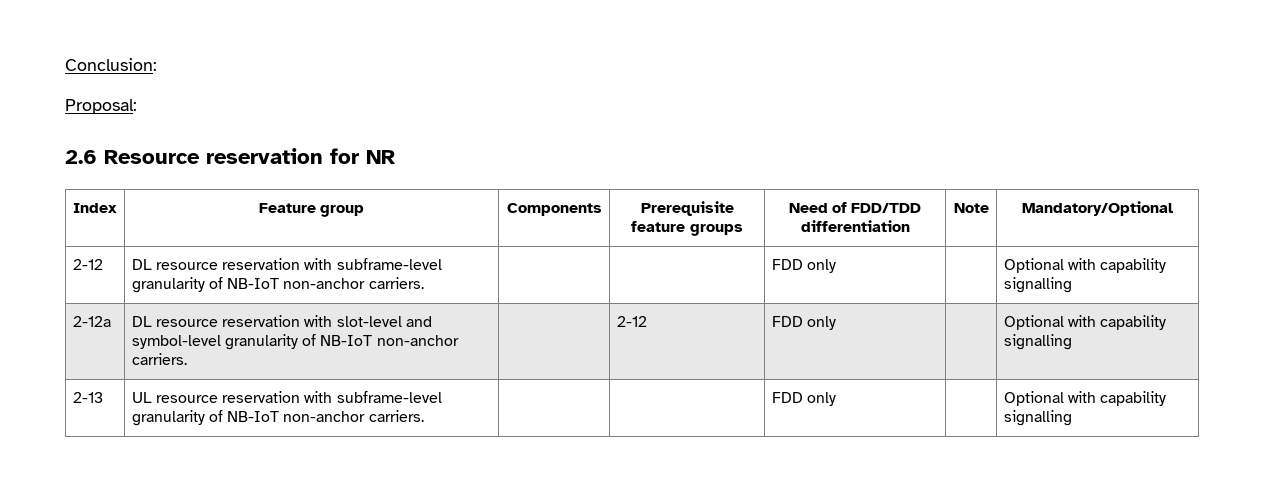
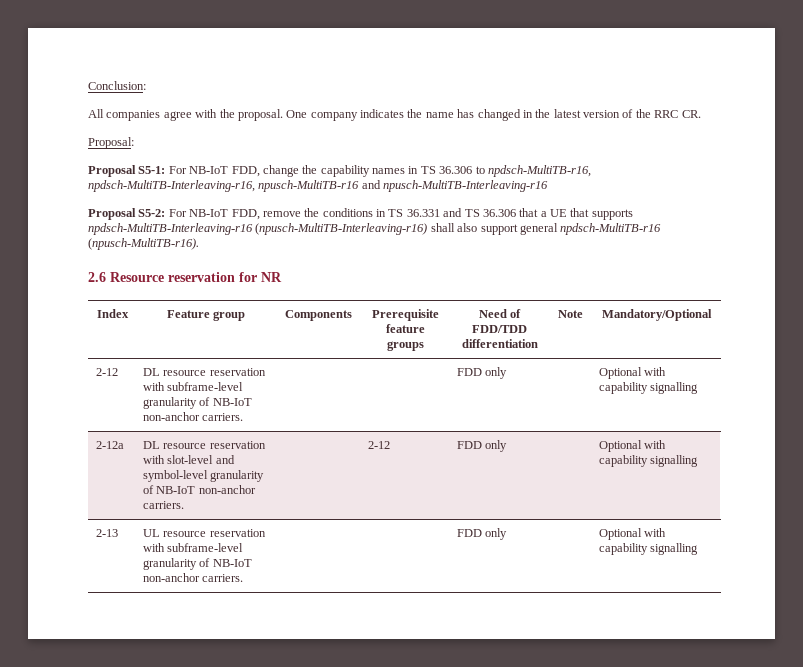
+ All companies agree with the proposal. One company indicates the name has changed in the latest version of the RRC CR.
  Proposal:
+ Proposal S5-1: For NB-IoT FDD, change the capability names in TS 36.306 to npdsch-MultiTB-r16, npdsch-MultiTB-Interleaving-r16, npusch-MultiTB-r16 and npusch-MultiTB-Interleaving-r16
+ Proposal S5-2: For NB-IoT FDD, remove the conditions in TS 36.331 and TS 36.306 that a UE that supports npdsch-MultiTB-Interleaving-r16 (npusch-MultiTB-Interleaving-r16) shall also support general npdsch-MultiTB-r16 (npusch-MultiTB-r16).

